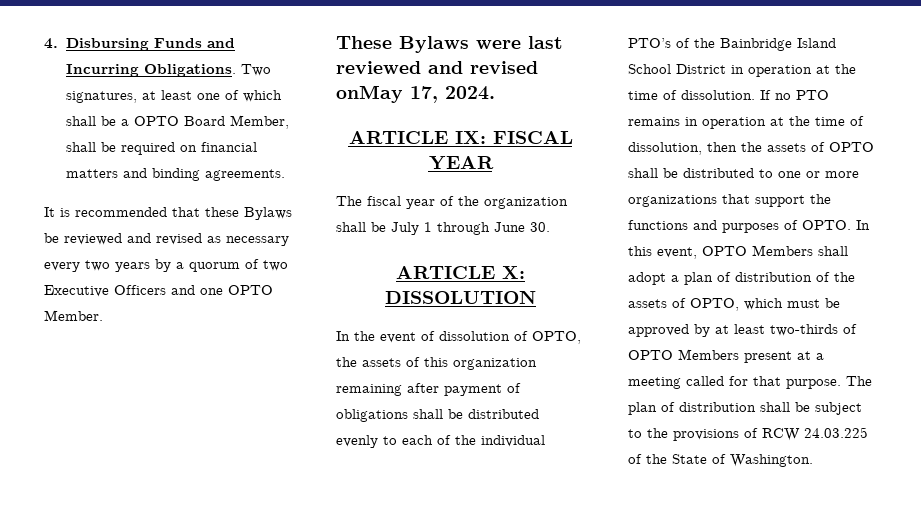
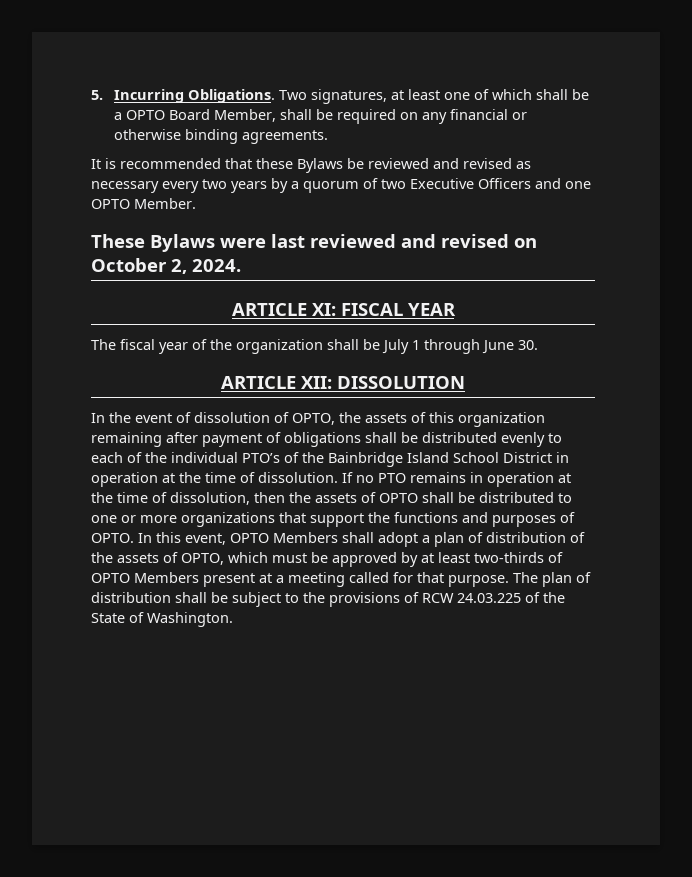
- 4. Disbursing Funds and Incurring Obligations.
+ 5. Incurring Obligations.
- Two signatures, at least one of which shall be a OPTO Board Member, shall be required on financial matters and binding agreements.
+ Two signatures, at least one of which shall be a OPTO Board Member, shall be required on any financial or otherwise binding agreements.
- These Bylaws were last reviewed and revised onMay 17, 2024.
+ These Bylaws were last reviewed and revised on October 2, 2024.
- ARTICLE IX: FISCAL YEAR
+ ARTICLE XI: FISCAL YEAR
- ARTICLE X: DISSOLUTION
+ ARTICLE XII: DISSOLUTION

